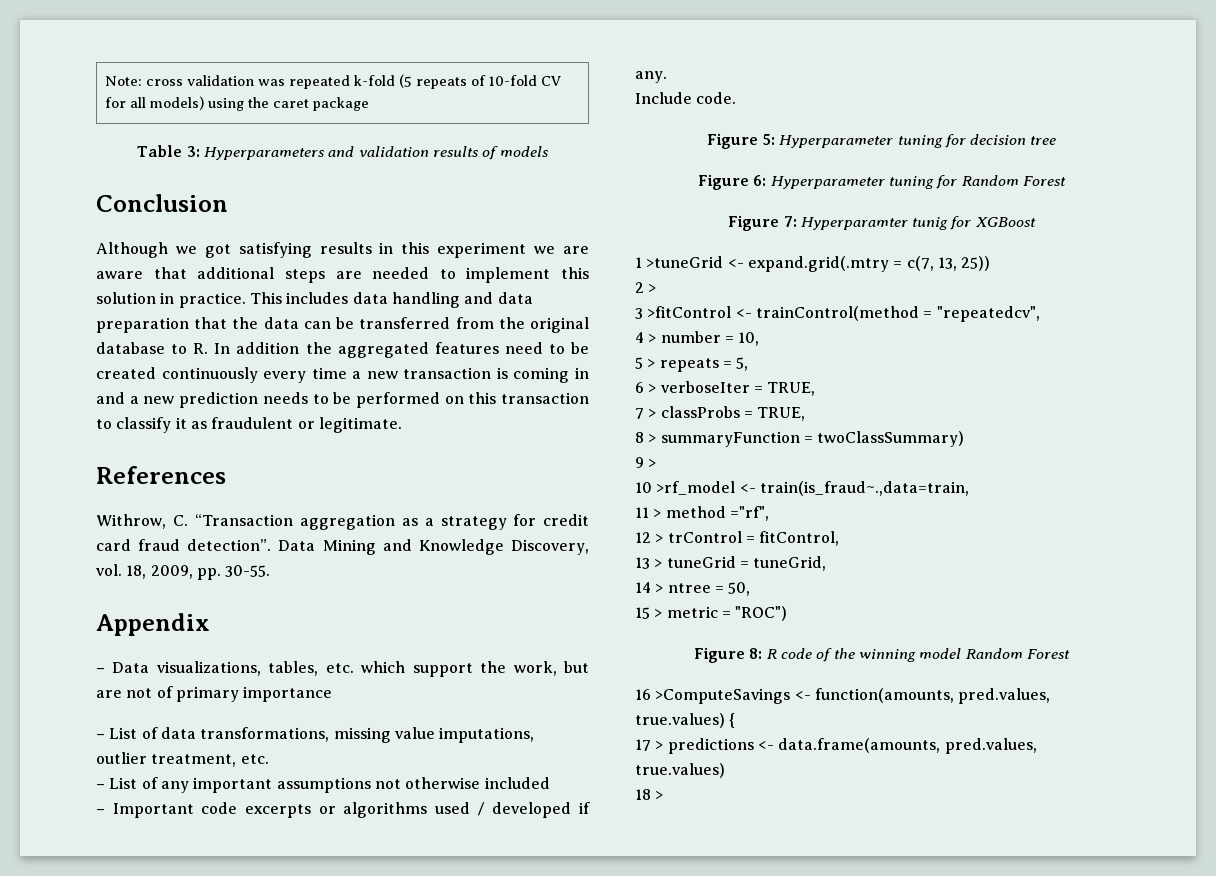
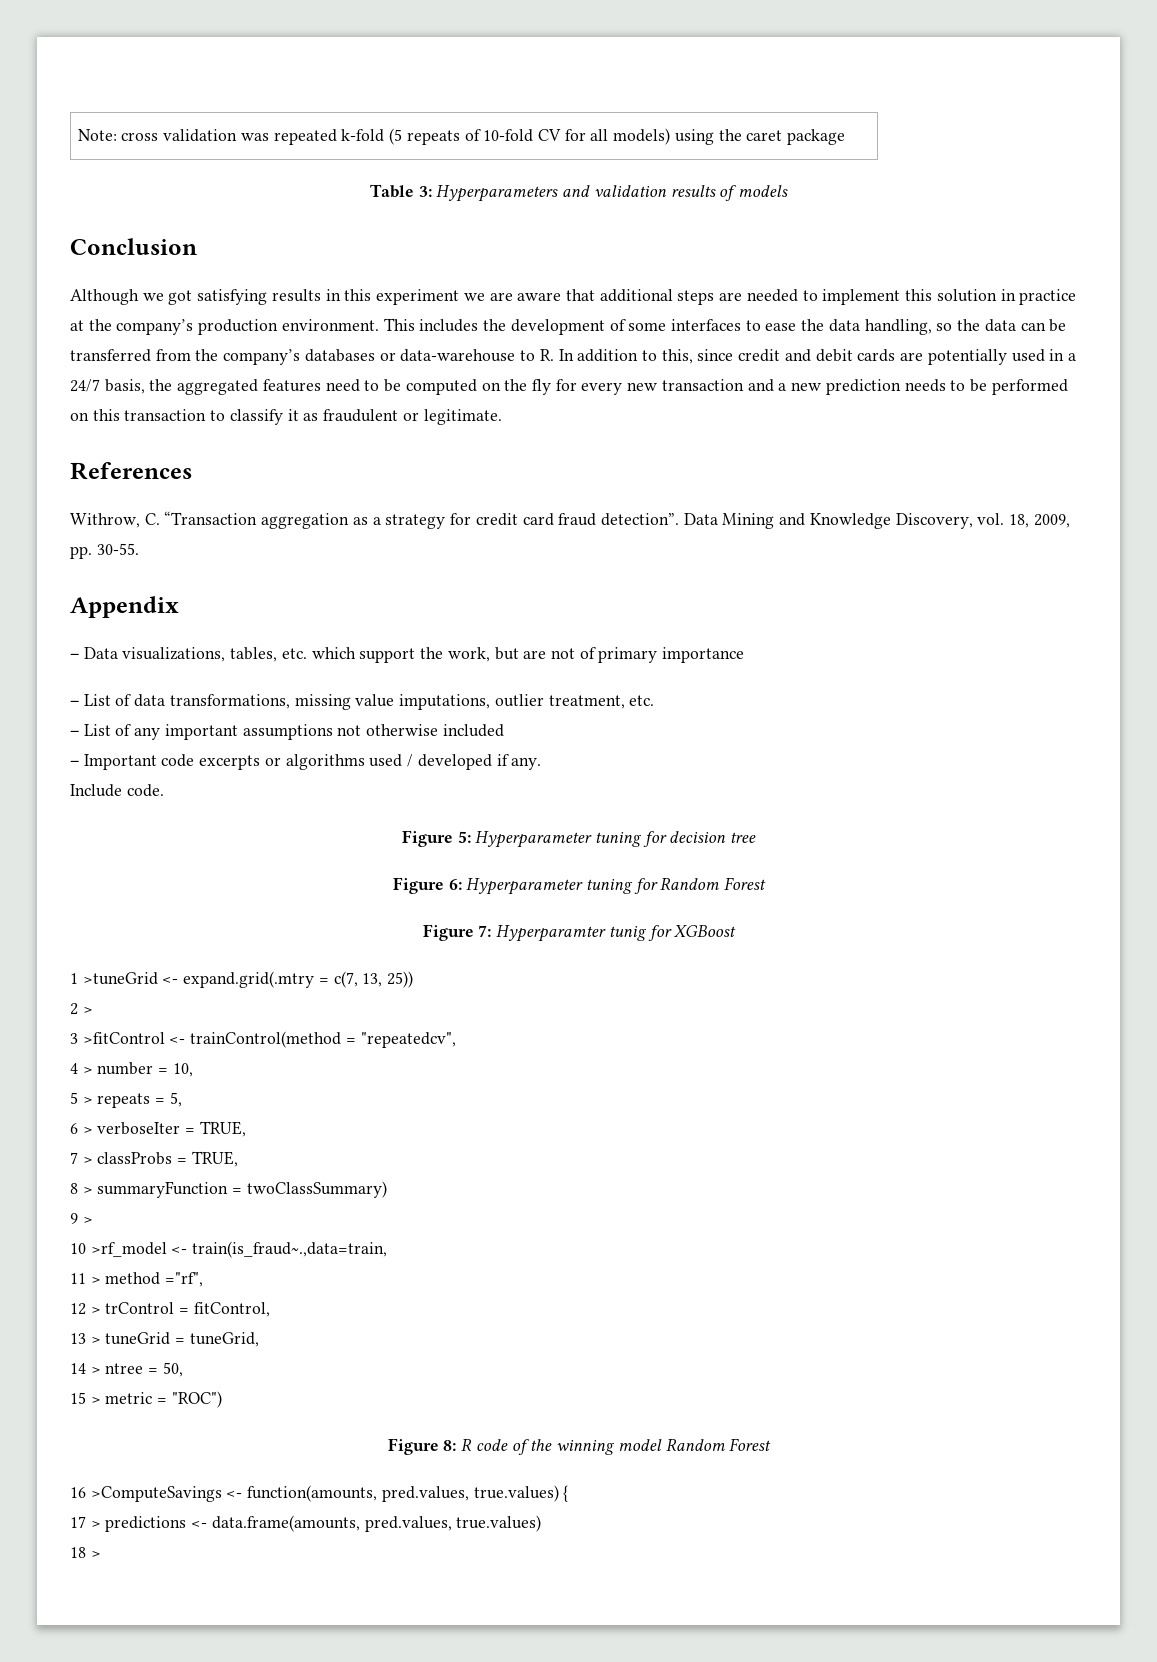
- Although we got satisfying results in this experiment we are aware that additional steps are needed to implement this solution in practice. This includes data handling and data preparation that the data can be transferred from the original database to R. In addition the aggregated features need to be created continuously every time a new transaction is coming in and a new prediction needs to be performed on this transaction to classify it as fraudulent or legitimate.
+ Although we got satisfying results in this experiment we are aware that additional steps are needed to implement this solution in practice at the company’s production environment. This includes the development of some interfaces to ease the data handling, so the data can be transferred from the company’s databases or data-warehouse to R. In addition to this, since credit and debit cards are potentially used in a 24/7 basis, the aggregated features need to be computed on the fly for every new transaction and a new prediction needs to be performed on this transaction to classify it as fraudulent or legitimate.

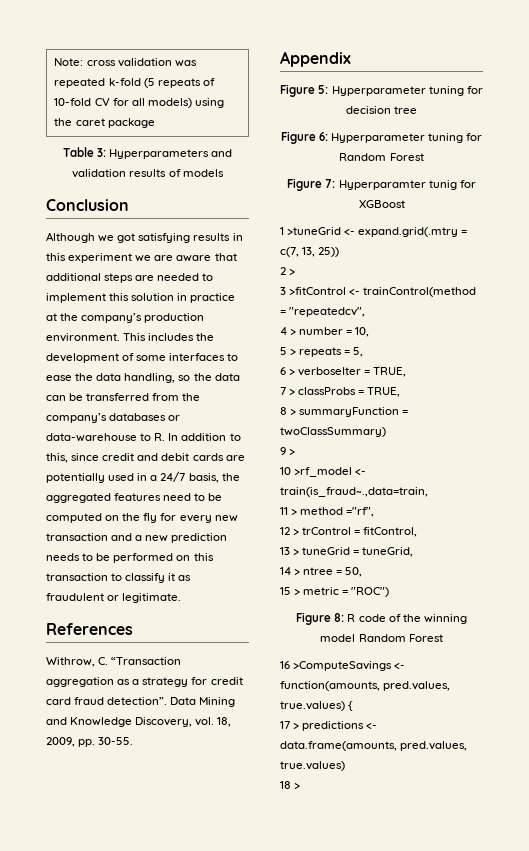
- – Data visualizations, tables, etc. which support the work, but are not of primary importance
- – List of data transformations, missing value imputations, outlier treatment, etc.
- – List of any important assumptions not otherwise included
- – Important code excerpts or algorithms used / developed if any.
- Include code.

